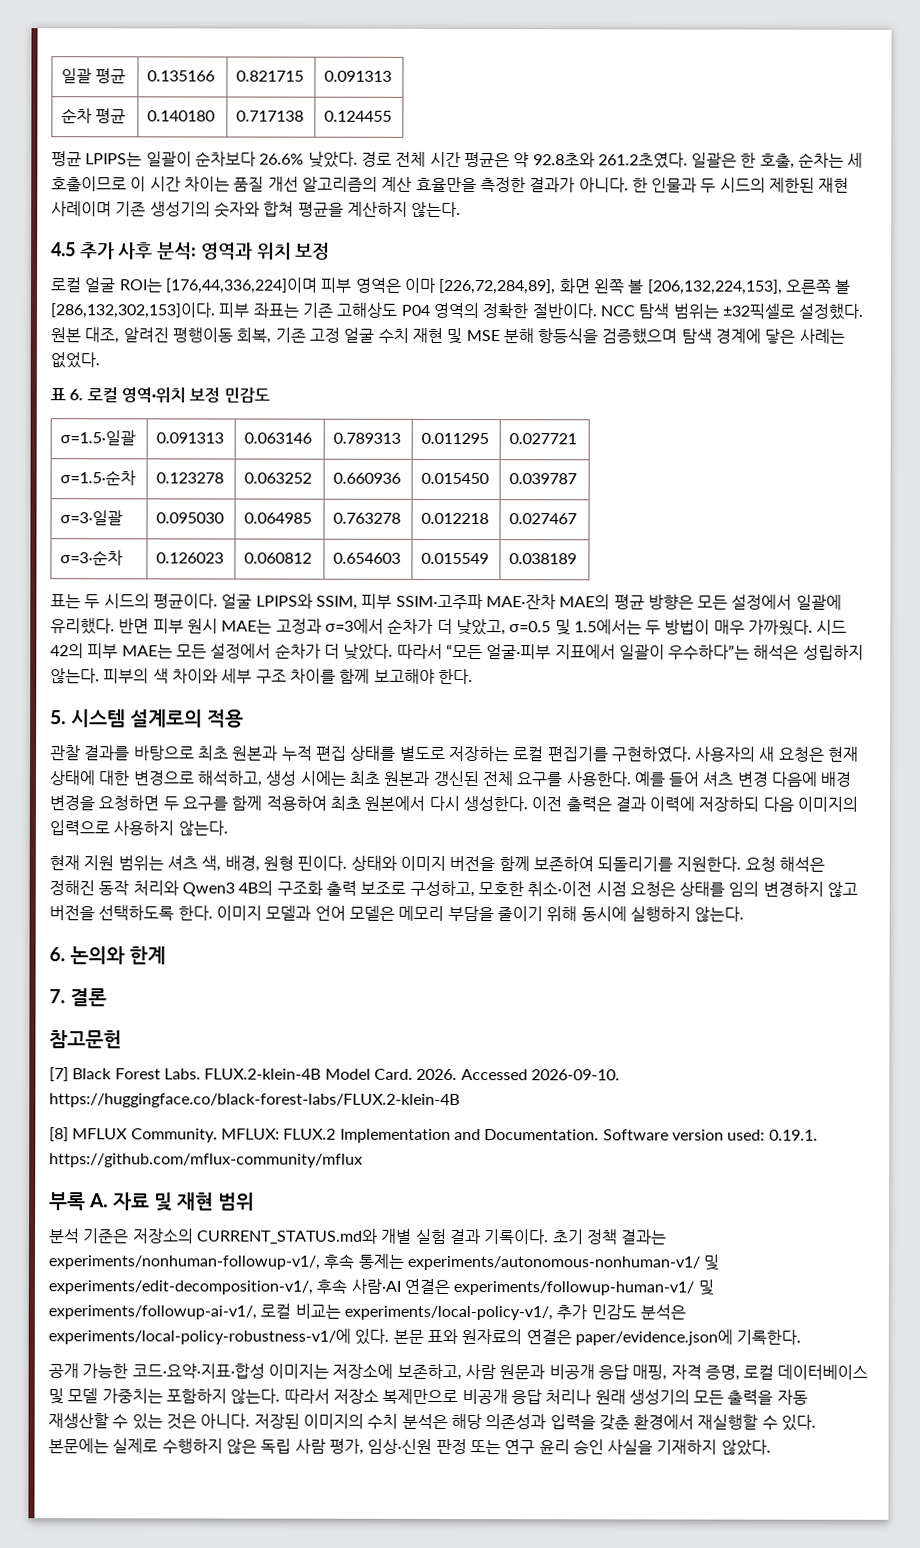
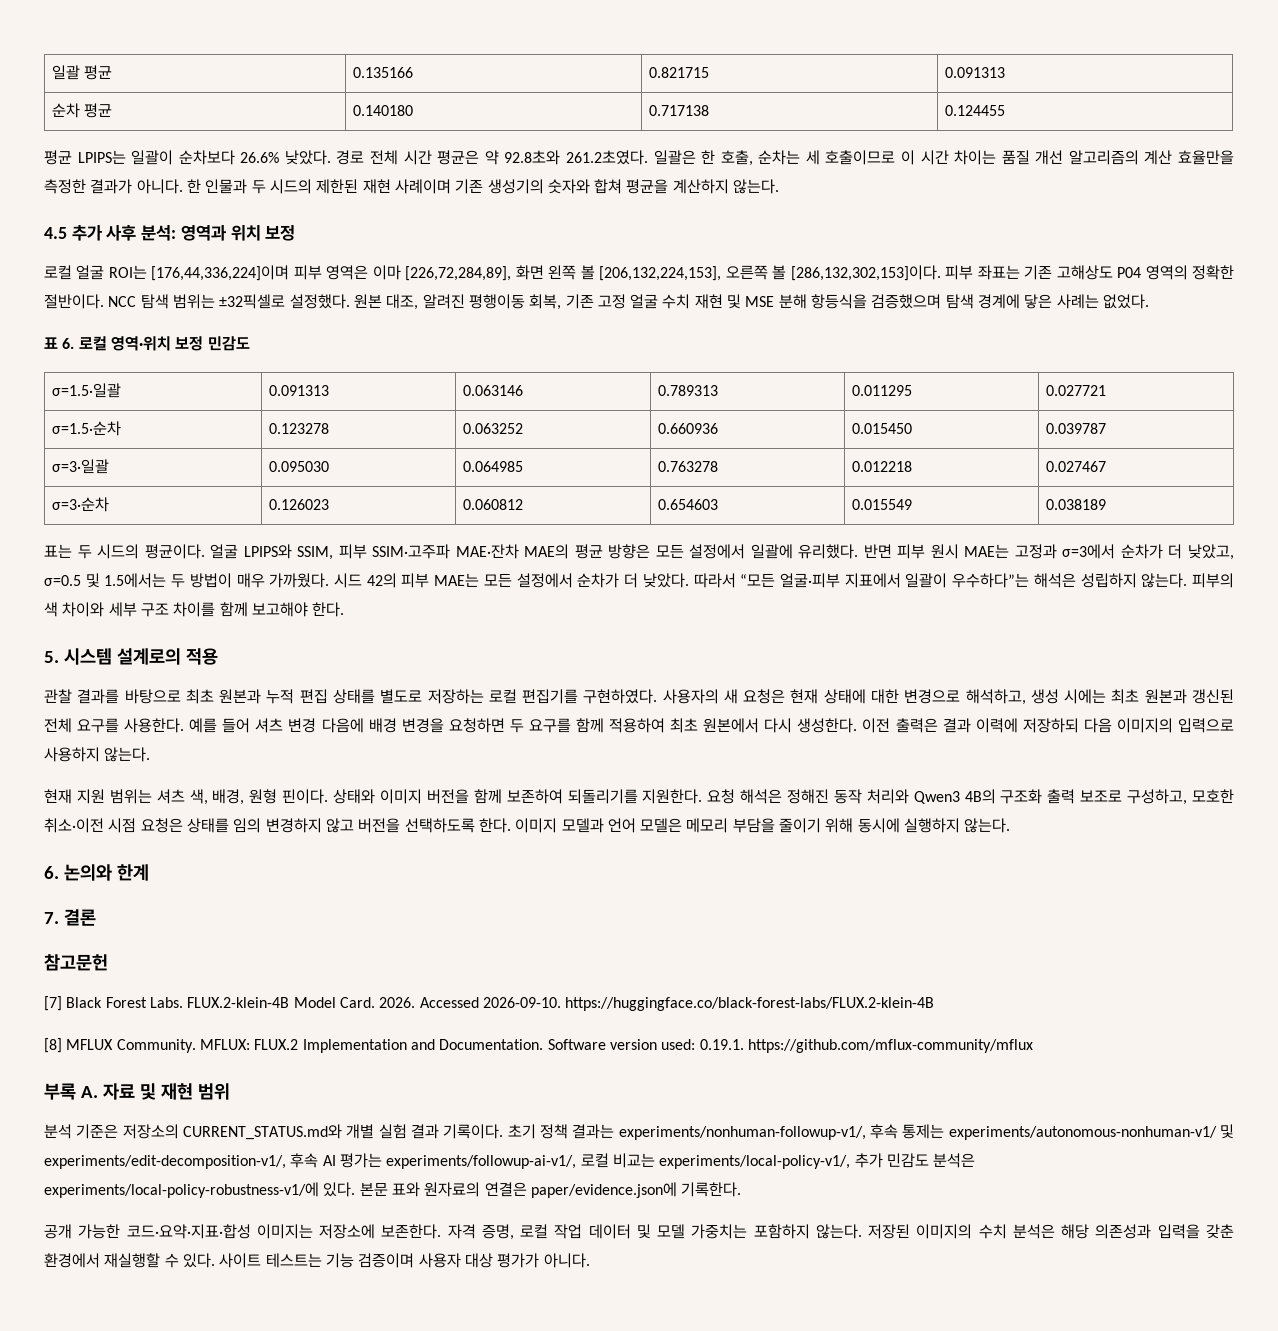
- 초기 정책 결과는 experiments/nonhuman-followup-v1/, 후속 통제는 experiments/autonomous-nonhuman-v1/ 및 experiments/edit-decomposition-v1/, 후속 사람·AI 연결은 experiments/followup-human-v1/ 및 experiments/followup-ai-v1/, 로컬 비교는 experiments/local-policy-v1/, 추가 민감도 분석은 experiments/local-policy-robustness-v1/에 있다.
+ 초기 정책 결과는 experiments/nonhuman-followup-v1/, 후속 통제는 experiments/autonomous-nonhuman-v1/ 및 experiments/edit-decomposition-v1/, 후속 AI 평가는 experiments/followup-ai-v1/, 로컬 비교는 experiments/local-policy-v1/, 추가 민감도 분석은 experiments/local-policy-robustness-v1/에 있다.
- 공개 가능한 코드·요약·지표·합성 이미지는 저장소에 보존하고, 사람 원문과 비공개 응답 매핑, 자격 증명, 로컬 데이터베이스 및 모델 가중치는 포함하지 않는다.
+ 공개 가능한 코드·요약·지표·합성 이미지는 저장소에 보존한다. 자격 증명, 로컬 작업 데이터 및 모델 가중치는 포함하지 않는다.
- 따라서 저장소 복제만으로 비공개 응답 처리나 원래 생성기의 모든 출력을 자동 재생산할 수 있는 것은 아니다.
- 본문에는 실제로 수행하지 않은 독립 사람 평가, 임상·신원 판정 또는 연구 윤리 승인 사실을 기재하지 않았다.
+ 사이트 테스트는 기능 검증이며 사용자 대상 평가가 아니다.

